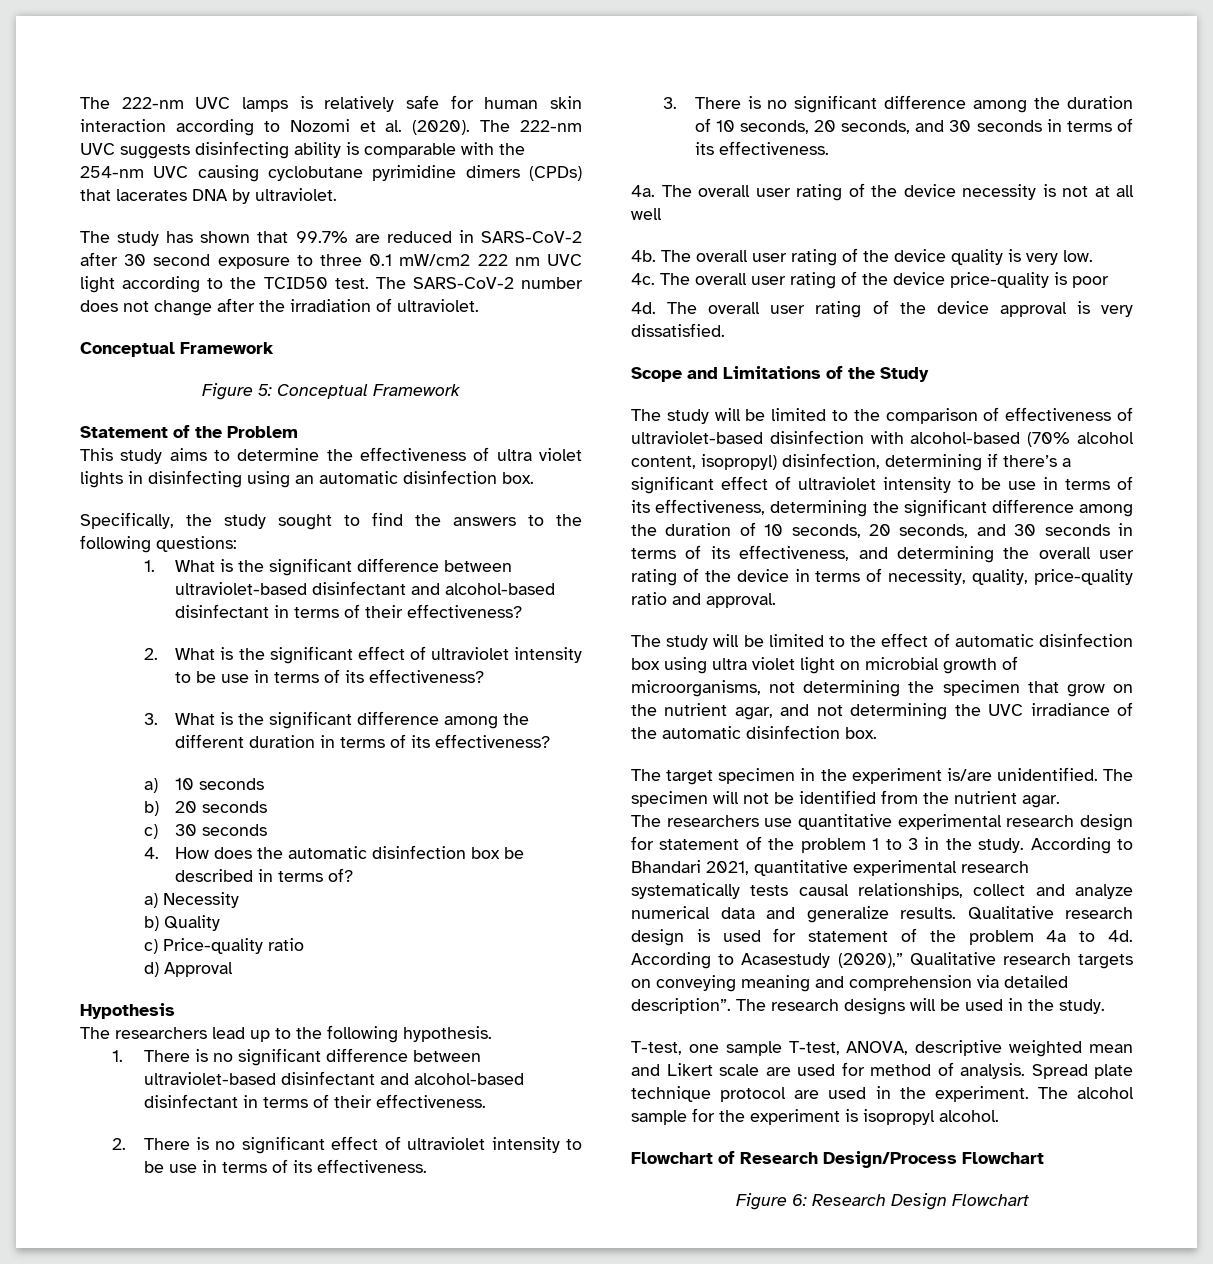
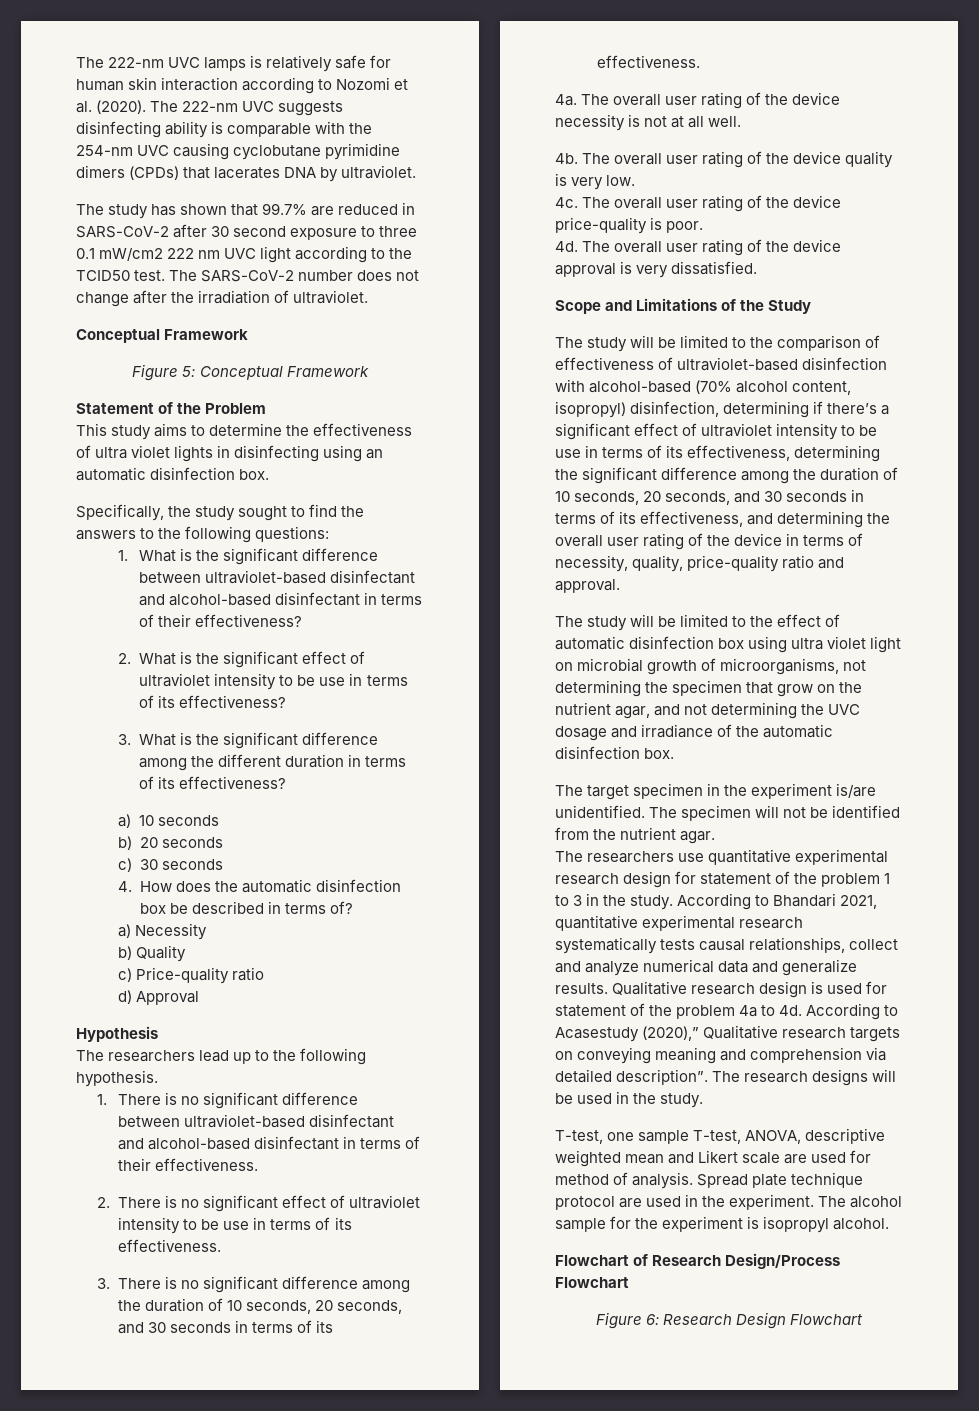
- The overall user rating of the device necessity is not at all well
+ The overall user rating of the device necessity is not at all well.
- The overall user rating of the device price-quality is poor
+ The overall user rating of the device price-quality is poor.
- The study will be limited to the effect of automatic disinfection box using ultra violet light on microbial growth of microorganisms, not determining the specimen that grow on the nutrient agar, and not determining the UVC irradiance of the automatic disinfection box.
+ The study will be limited to the effect of automatic disinfection box using ultra violet light on microbial growth of microorganisms, not determining the specimen that grow on the nutrient agar, and not determining the UVC dosage and irradiance of the automatic disinfection box.

